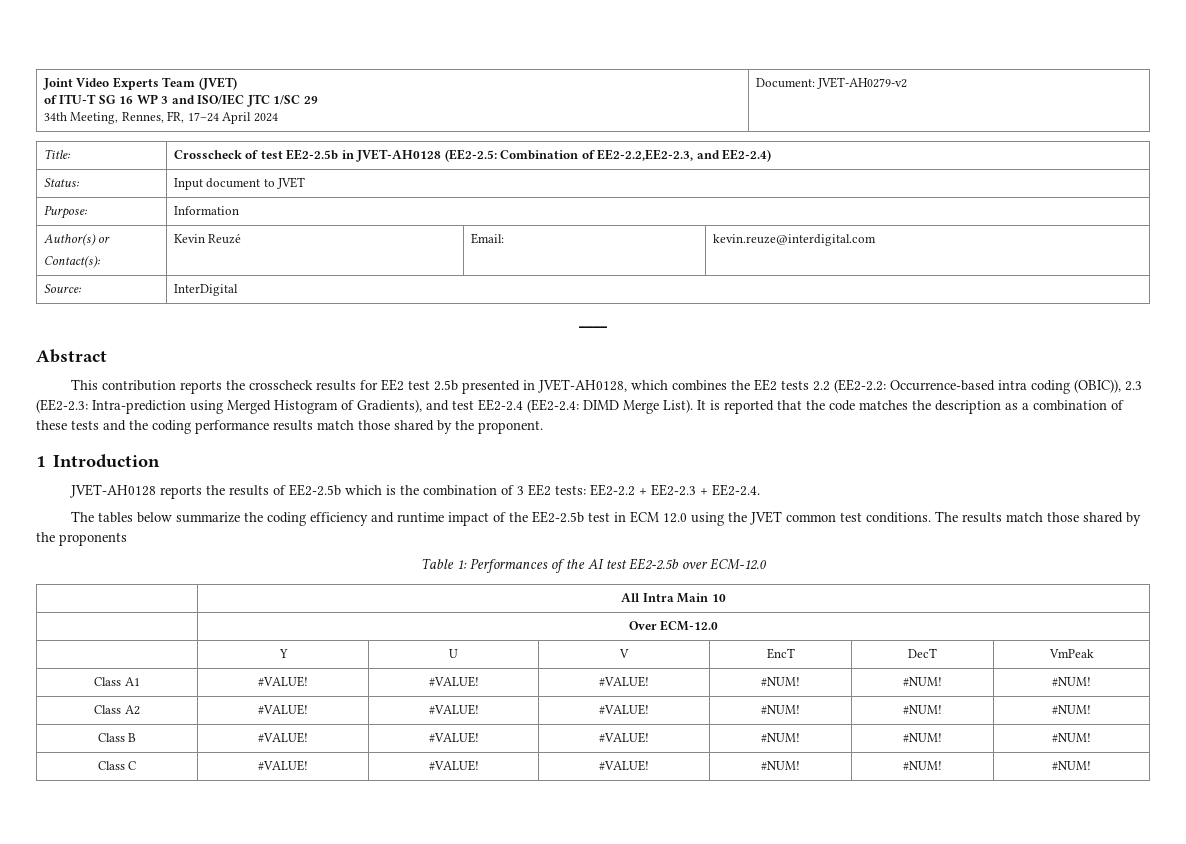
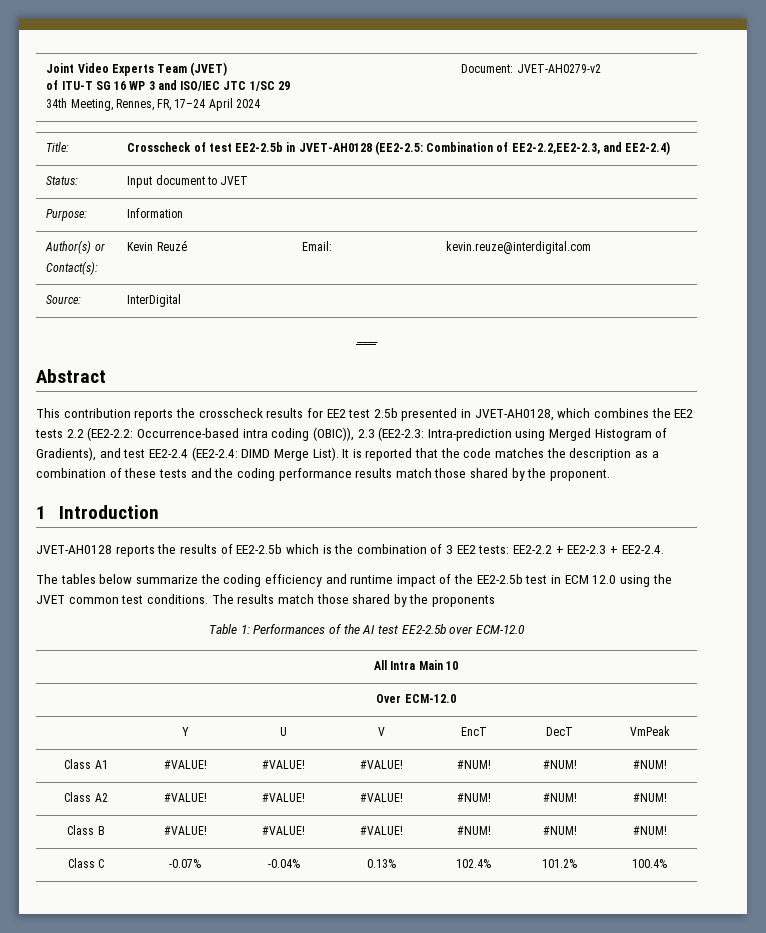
- Class C | #VALUE! | #VALUE! | #VALUE! | #NUM! | #NUM! | #NUM!
+ Class C | -0.07% | -0.04% | 0.13% | 102.4% | 101.2% | 100.4%

